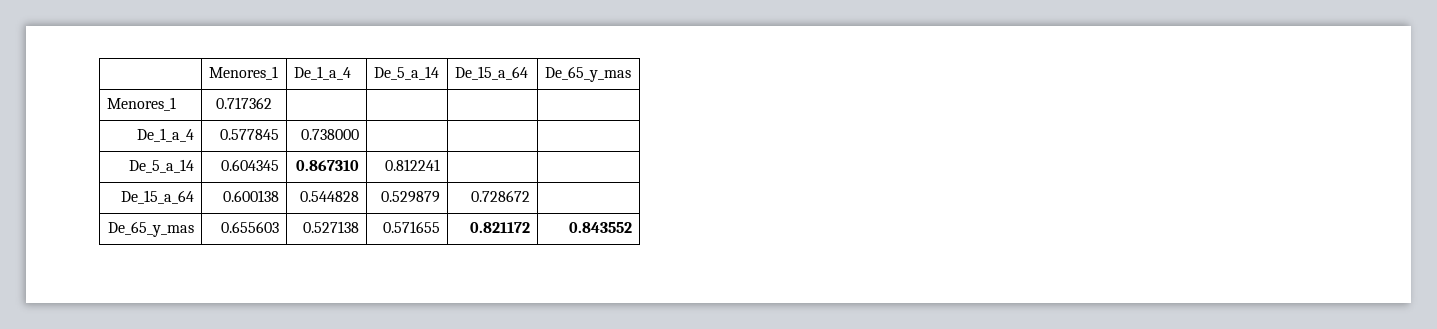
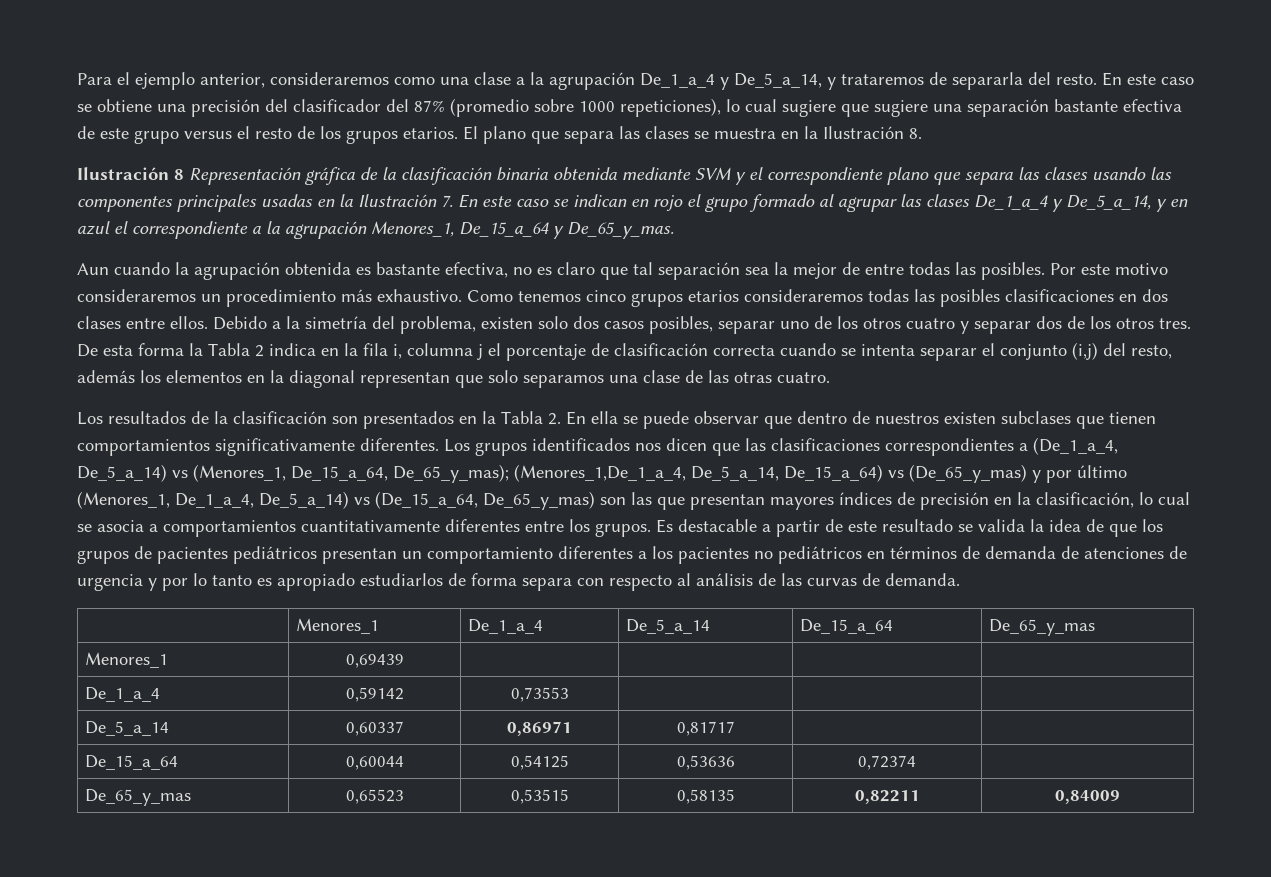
+ Para el ejemplo anterior, consideraremos como una clase a la agrupación De_1_a_4 y De_5_a_14, y trataremos de separarla del resto. En este caso se obtiene una precisión del clasificador del 87% (promedio sobre 1000 repeticiones), lo cual sugiere que sugiere una separación bastante efectiva de este grupo versus el resto de los grupos etarios. El plano que separa las clases se muestra en la Ilustración 8.
+ Ilustración 8 Representación gráfica de la clasificación binaria obtenida mediante SVM y el correspondiente plano que separa las clases usando las componentes principales usadas en la Ilustración 7. En este caso se indican en rojo el grupo formado al agrupar las clases De_1_a_4 y De_5_a_14, y en azul el correspondiente a la agrupación Menores_1, De_15_a_64 y De_65_y_mas.
+ Aun cuando la agrupación obtenida es bastante efectiva, no es claro que tal separación sea la mejor de entre todas las posibles. Por este motivo consideraremos un procedimiento más exhaustivo. Como tenemos cinco grupos etarios consideraremos todas las posibles clasificaciones en dos clases entre ellos. Debido a la simetría del problema, existen solo dos casos posibles, separar uno de los otros cuatro y separar dos de los otros tres. De esta forma la Tabla 2 indica en la fila i, columna j el porcentaje de clasificación correcta cuando se intenta separar el conjunto (i,j) del resto, además los elementos en la diagonal representan que solo separamos una clase de las otras cuatro.
+ Los resultados de la clasificación son presentados en la Tabla 2. En ella se puede observar que dentro de nuestros existen subclases que tienen comportamientos significativamente diferentes. Los grupos identificados nos dicen que las clasificaciones correspondientes a (De_1_a_4, De_5_a_14) vs (Menores_1, De_15_a_64, De_65_y_mas); (Menores_1,De_1_a_4, De_5_a_14, De_15_a_64) vs (De_65_y_mas) y por último (Menores_1, De_1_a_4, De_5_a_14) vs (De_15_a_64, De_65_y_mas) son las que presentan mayores índices de precisión en la clasificación, lo cual se asocia a comportamientos cuantitativamente diferentes entre los grupos. Es destacable a partir de este resultado se valida la idea de que los grupos de pacientes pediátricos presentan un comportamiento diferentes a los pacientes no pediátricos en términos de demanda de atenciones de urgencia y por lo tanto es apropiado estudiarlos de forma separa con respecto al análisis de las curvas de demanda.
- Menores_1 | 0.717362 | | | |
- De_1_a_4 | 0.577845 | 0.738000 | | |
- De_5_a_14 | 0.604345 | 0.867310 | 0.812241 | |
- De_15_a_64 | 0.600138 | 0.544828 | 0.529879 | 0.728672 |
- De_65_y_mas | 0.655603 | 0.527138 | 0.571655 | 0.821172 | 0.843552
+ Menores_1 | 0,69439 | | | |
+ De_1_a_4 | 0,59142 | 0,73553 | | |
+ De_5_a_14 | 0,60337 | 0,86971 | 0,81717 | |
+ De_15_a_64 | 0,60044 | 0,54125 | 0,53636 | 0,72374 |
+ De_65_y_mas | 0,65523 | 0,53515 | 0,58135 | 0,82211 | 0,84009

